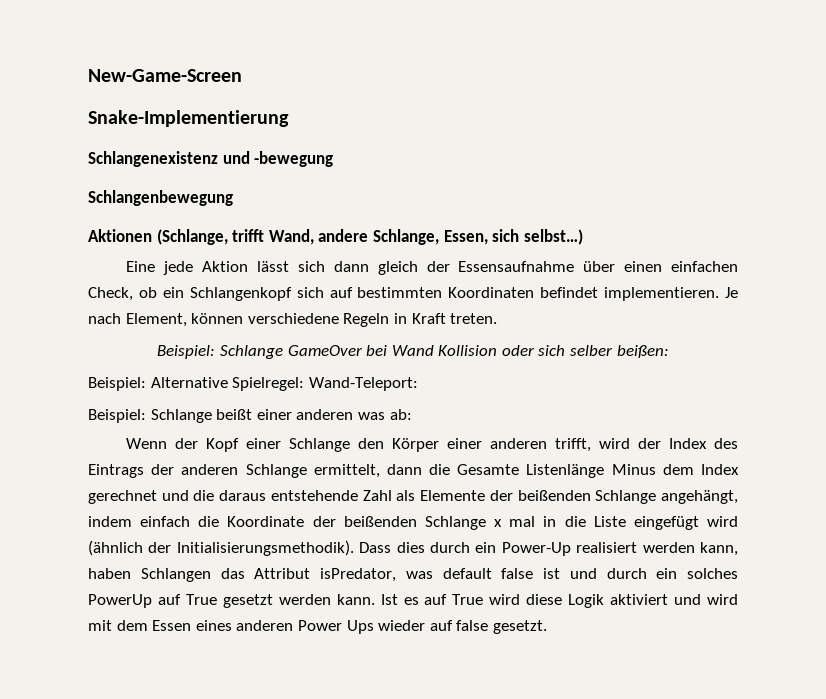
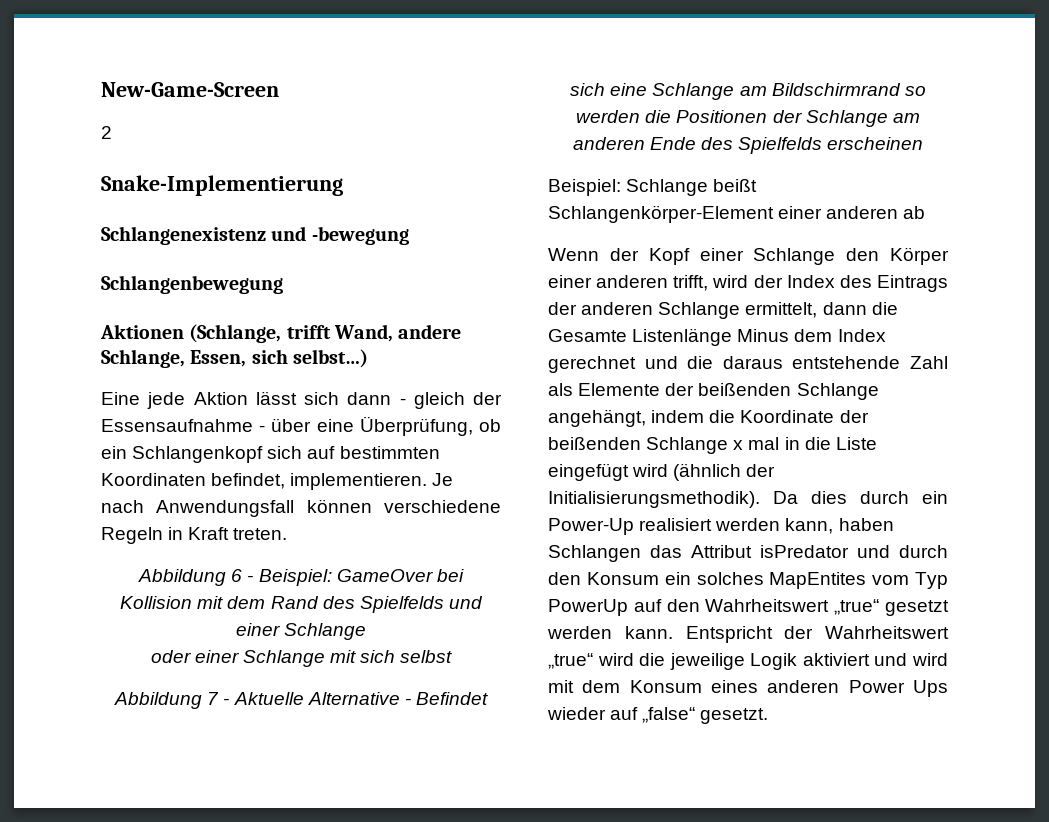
+ 2
- Eine jede Aktion lässt sich dann gleich der Essensaufnahme über einen einfachen Check, ob ein Schlangenkopf sich auf bestimmten Koordinaten befindet implementieren.
+ Eine jede Aktion lässt sich dann - gleich der Essensaufnahme - über eine Überprüfung, ob ein Schlangenkopf sich auf bestimmten Koordinaten befindet, implementieren.
- Je nach Element, können verschiedene Regeln in Kraft treten.
+ Je nach Anwendungsfall können verschiedene Regeln in Kraft treten.
- Beispiel: Schlange GameOver bei Wand Kollision oder sich selber beißen:
- Beispiel: Alternative Spielregel: Wand-Teleport:
+ Abbildung 6 - Beispiel: GameOver bei Kollision mit dem Rand des Spielfelds und einer Schlange
+ oder einer Schlange mit sich selbst
+ Abbildung 7 - Aktuelle Alternative - Befindet sich eine Schlange am Bildschirmrand so werden die Positionen der Schlange am anderen Ende des Spielfelds erscheinen
- Beispiel: Schlange beißt einer anderen was ab:
+ Beispiel: Schlange beißt Schlangenkörper-Element einer anderen ab
- Wenn der Kopf einer Schlange den Körper einer anderen trifft, wird der Index des Eintrags der anderen Schlange ermittelt, dann die Gesamte Listenlänge Minus dem Index gerechnet und die daraus entstehende Zahl als Elemente der beißenden Schlange angehängt, indem einfach die Koordinate der beißenden Schlange x mal in die Liste eingefügt wird (ähnlich der Initialisierungsmethodik).
+ Wenn der Kopf einer Schlange den Körper einer anderen trifft, wird der Index des Eintrags der anderen Schlange ermittelt, dann die Gesamte Listenlänge Minus dem Index gerechnet und die daraus entstehende Zahl als Elemente der beißenden Schlange angehängt, indem die Koordinate der beißenden Schlange x mal in die Liste eingefügt wird (ähnlich der Initialisierungsmethodik).
- Dass dies durch ein Power-Up realisiert werden kann, haben Schlangen das Attribut isPredator, was default false ist und durch ein solches PowerUp auf True gesetzt werden kann. Ist es auf True wird diese Logik aktiviert und wird mit dem Essen eines anderen Power Ups wieder auf false gesetzt.
+ Da dies durch ein Power-Up realisiert werden kann, haben Schlangen das Attribut isPredator und durch den Konsum ein solches MapEntites vom Typ PowerUp auf den Wahrheitswert „true“ gesetzt werden kann. Entspricht der Wahrheitswert „true“ wird die jeweilige Logik aktiviert und wird mit dem Konsum eines anderen Power Ups wieder auf „false“ gesetzt.

